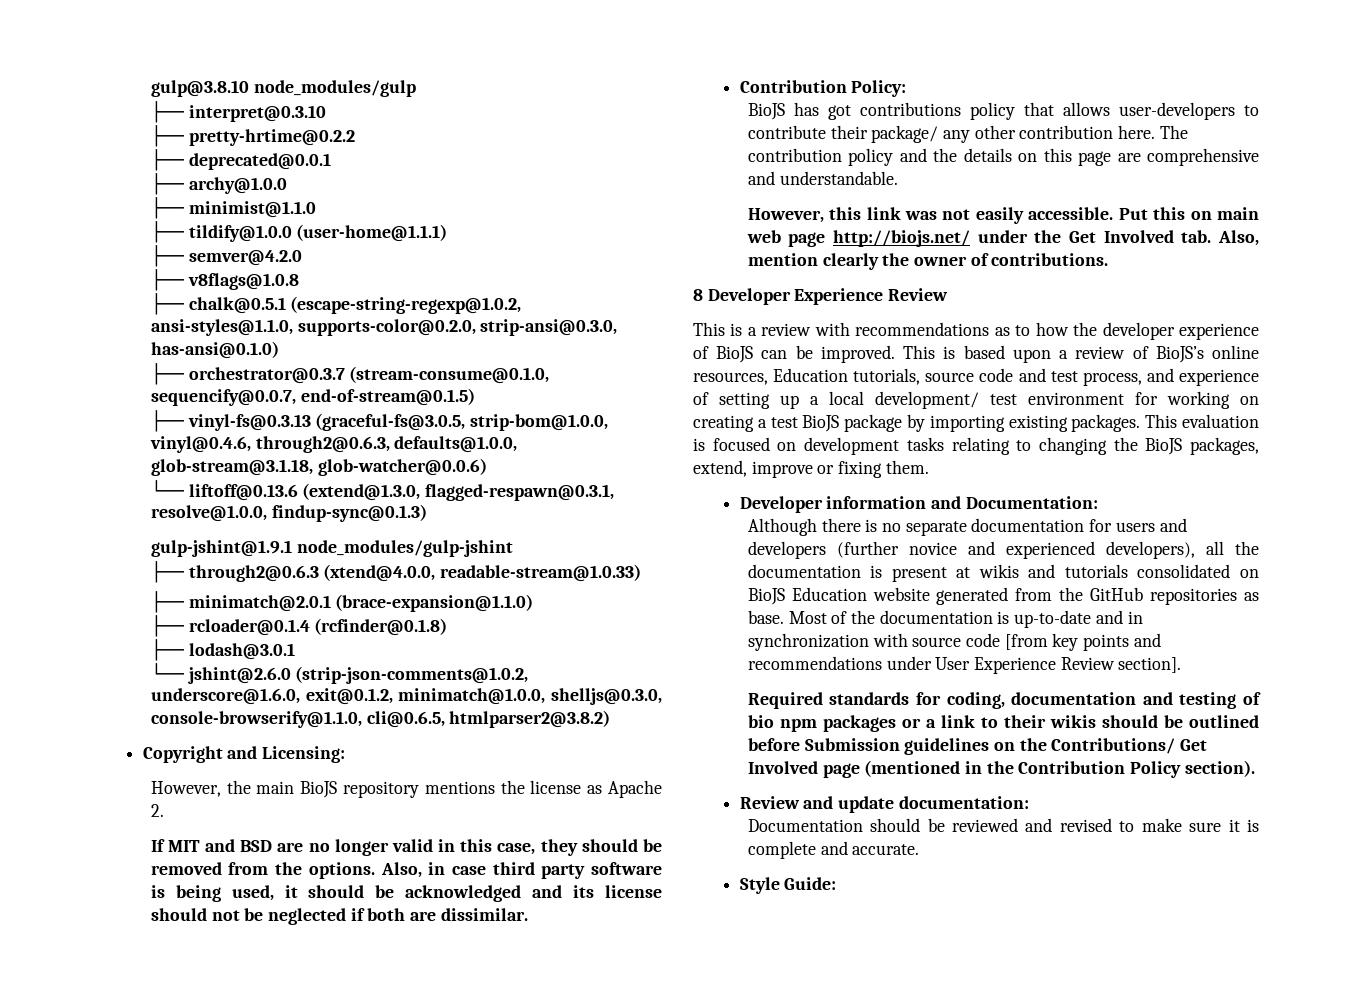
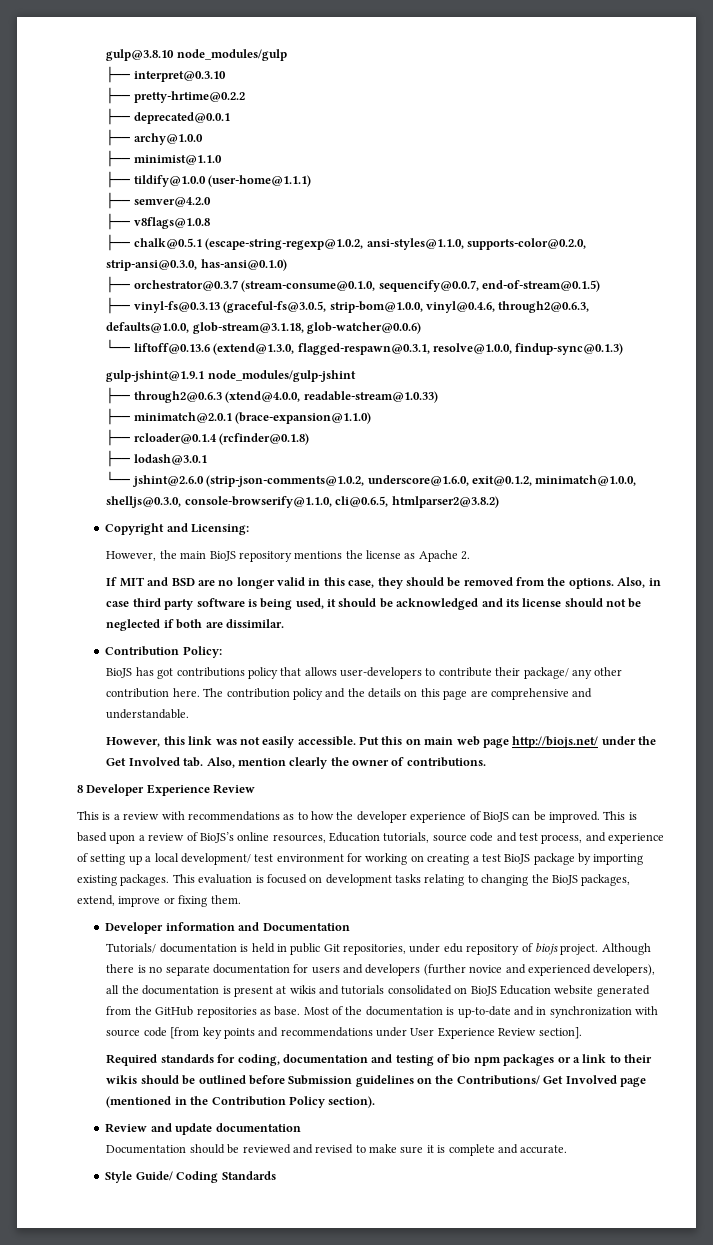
- Developer information and Documentation:
- Although there is no separate documentation for users and developers (further novice and experienced developers), all the documentation is present at wikis and tutorials consolidated on BioJS Education website generated from the GitHub repositories as base.
+ Developer information and Documentation
+ Tutorials/ documentation is held in public Git repositories, under edu repository of biojs project. Although there is no separate documentation for users and developers (further novice and experienced developers), all the documentation is present at wikis and tutorials consolidated on BioJS Education website generated from the GitHub repositories as base.
- Review and update documentation:
+ Review and update documentation
- Style Guide:
+ Style Guide/ Coding Standards

